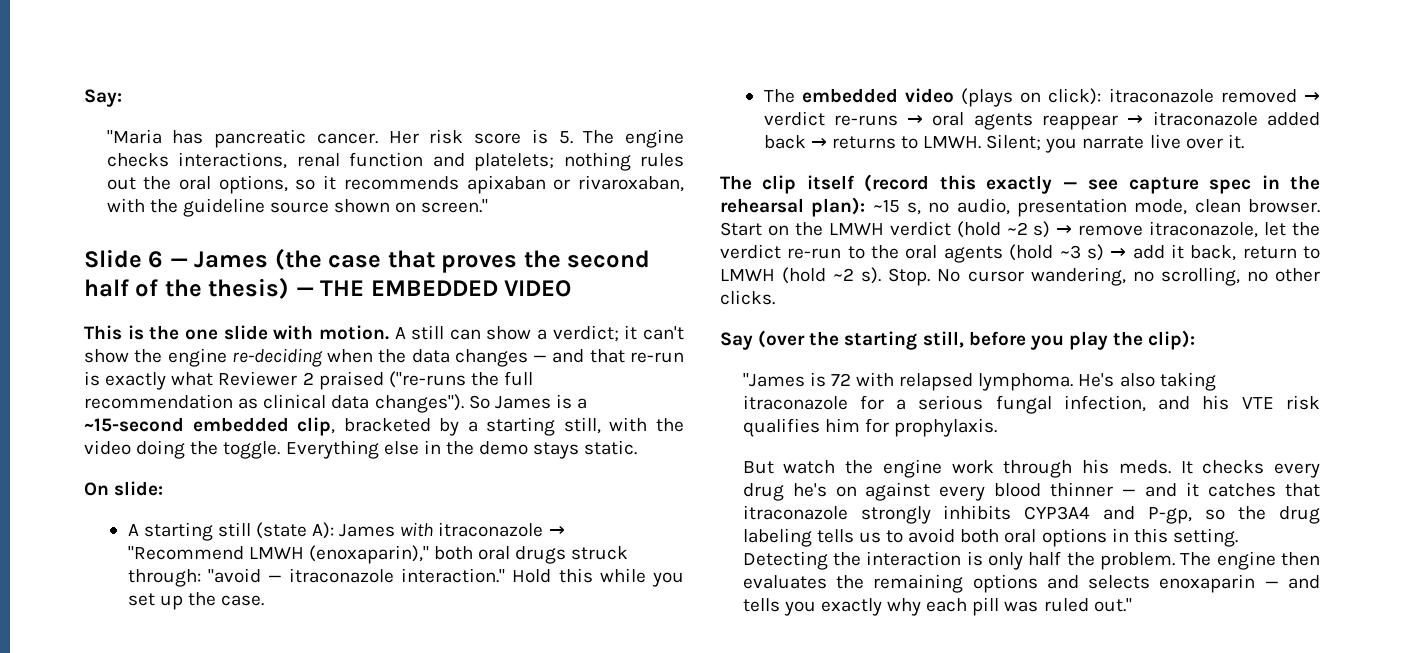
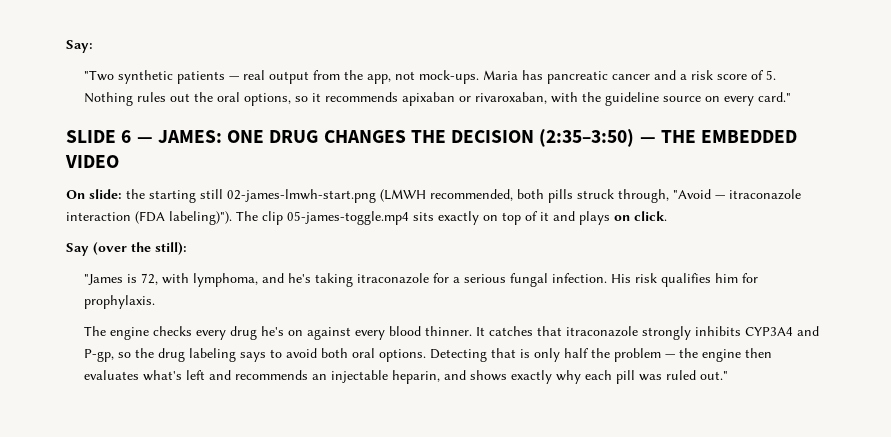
- "Maria has pancreatic cancer. Her risk score is 5. The engine checks interactions, renal function and platelets; nothing rules out the oral options, so it recommends apixaban or rivaroxaban, with the guideline source shown on screen."
- Slide 6 — James (the case that proves the second half of the thesis) — THE EMBEDDED VIDEO
- This is the one slide with motion. A still can show a verdict; it can't show the engine re-deciding when the data changes — and that re-run is exactly what Reviewer 2 praised ("re-runs the full recommendation as clinical data changes"). So James is a ~15-second embedded clip, bracketed by a starting still, with the video doing the toggle. Everything else in the demo stays static.
+ "Two synthetic patients — real output from the app, not mock-ups. Maria has pancreatic cancer and a risk score of 5. Nothing rules out the oral options, so it recommends apixaban or rivaroxaban, with the guideline source on every card."
+ SLIDE 6 — JAMES: ONE DRUG CHANGES THE DECISION (2:35–3:50) — THE EMBEDDED VIDEO
- On slide:
- A starting still (state A): James with itraconazole → "Recommend LMWH (enoxaparin)," both oral drugs struck through: "avoid — itraconazole interaction." Hold this while you set up the case.
- The embedded video (plays on click): itraconazole removed → verdict re-runs → oral agents reappear → itraconazole added back → returns to LMWH. Silent; you narrate live over it.
- The clip itself (record this exactly — see capture spec in the rehearsal plan): ~15 s, no audio, presentation mode, clean browser. Start on the LMWH verdict (hold ~2 s) → remove itraconazole, let the verdict re-run to the oral agents (hold ~3 s) → add it back, return to LMWH (hold ~2 s). Stop. No cursor wandering, no scrolling, no other clicks.
- Say (over the starting still, before you play the clip):
- "James is 72 with relapsed lymphoma. He's also taking itraconazole for a serious fungal infection, and his VTE risk qualifies him for prophylaxis.
+ On slide: the starting still 02-james-lmwh-start.png (LMWH recommended, both pills struck through, "Avoid — itraconazole interaction (FDA labeling)"). The clip 05-james-toggle.mp4 sits exactly on top of it and plays on click.
+ Say (over the still):
+ "James is 72, with lymphoma, and he's taking itraconazole for a serious fungal infection. His risk qualifies him for prophylaxis.
- But watch the engine work through his meds. It checks every drug he's on against every blood thinner — and it catches that itraconazole strongly inhibits CYP3A4 and P-gp, so the drug labeling tells us to avoid both oral options in this setting. Detecting the interaction is only half the problem. The engine then evaluates the remaining options and selects enoxaparin — and tells you exactly why each pill was ruled out."
+ The engine checks every drug he's on against every blood thinner. It catches that itraconazole strongly inhibits CYP3A4 and P-gp, so the drug labeling says to avoid both oral options. Detecting that is only half the problem — the engine then evaluates what's left and recommends an injectable heparin, and shows exactly why each pill was ruled out."

